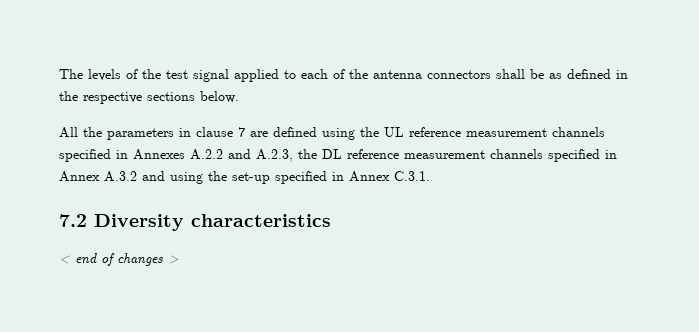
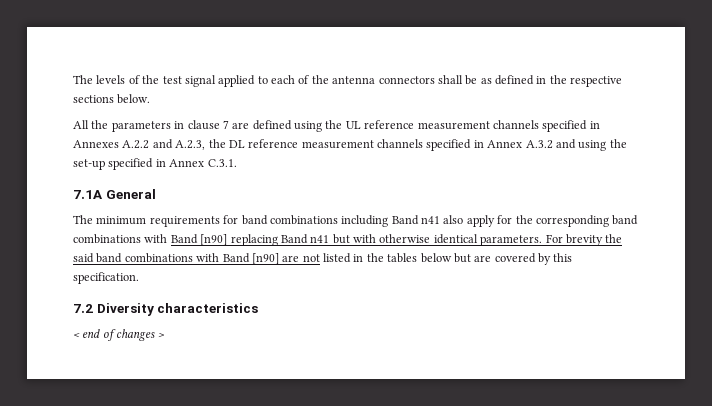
+ 7.1A General
+ The minimum requirements for band combinations including Band n41 also apply for the corresponding band combinations with Band [n90] replacing Band n41 but with otherwise identical parameters. For brevity the said band combinations with Band [n90] are not listed in the tables below but are covered by this specification.

